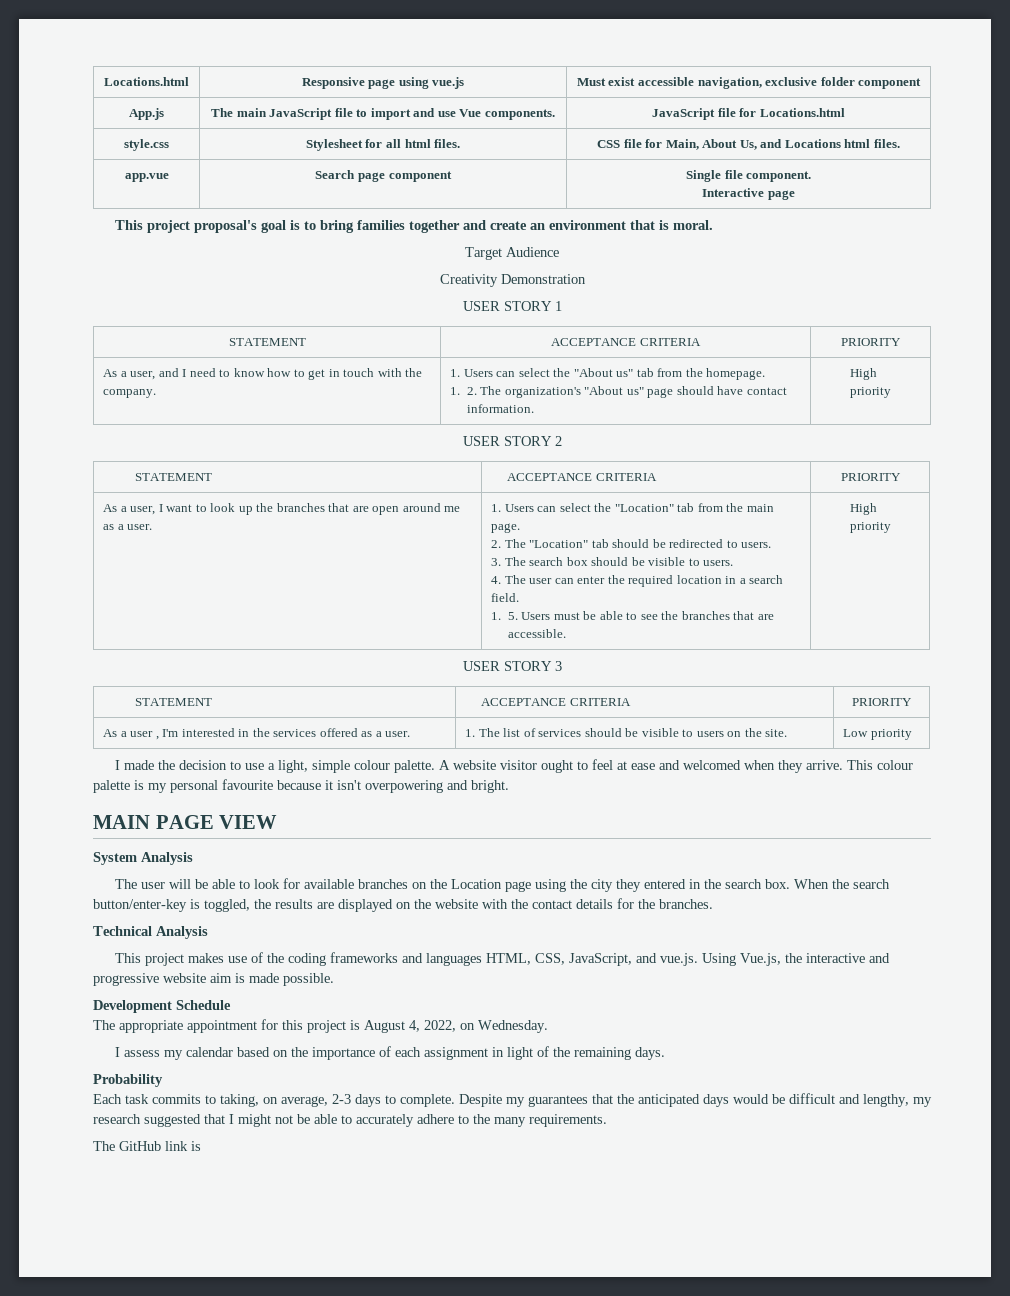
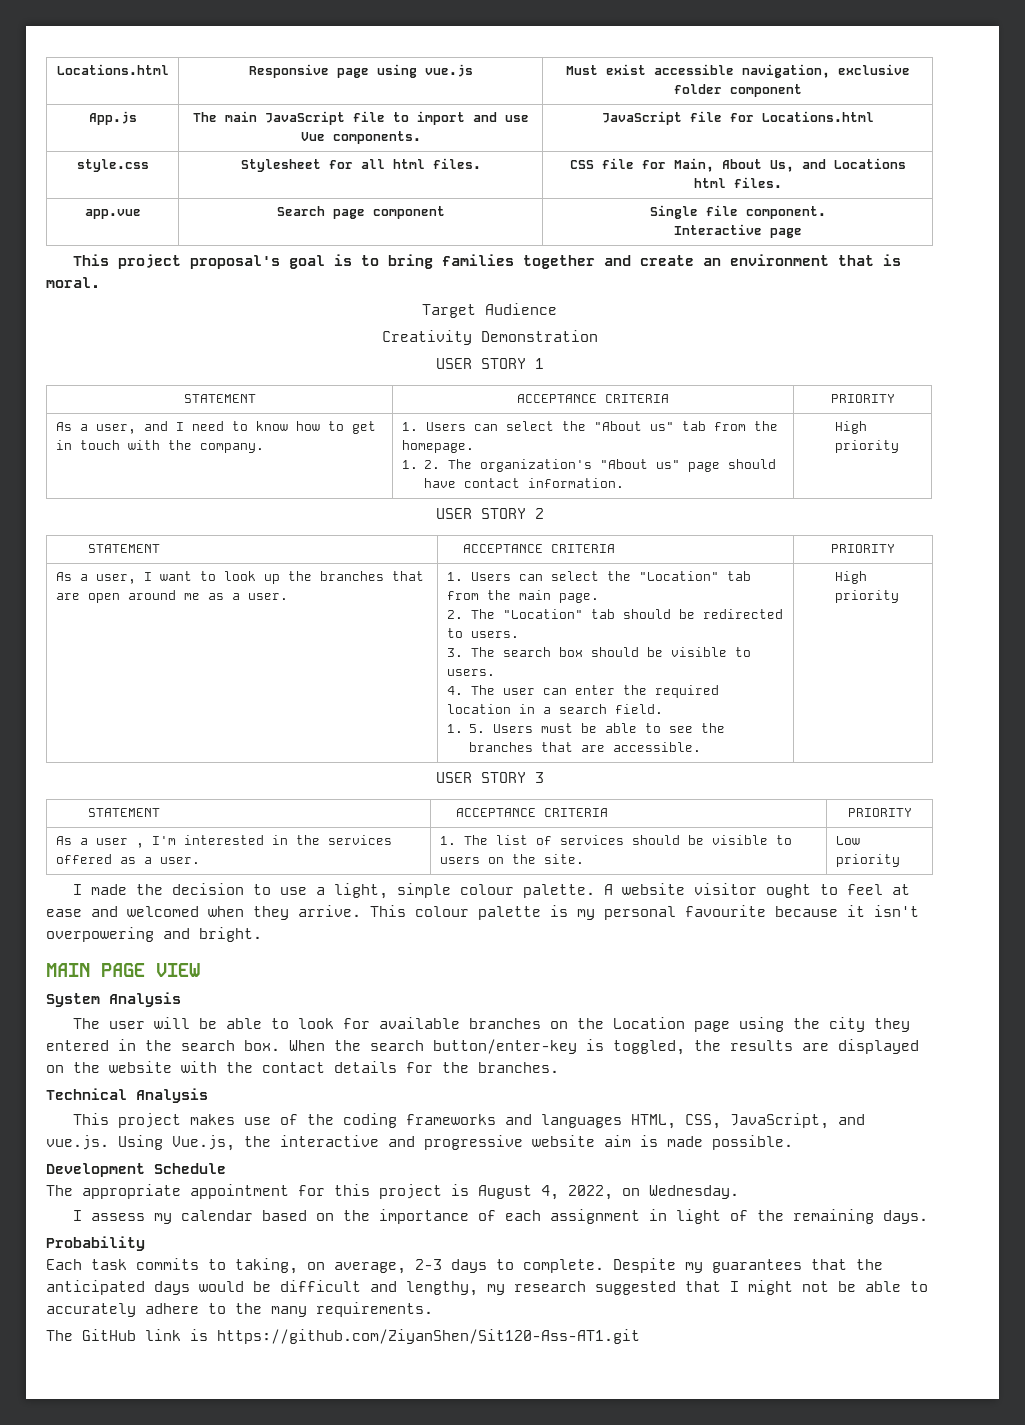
- The GitHub link is
+ The GitHub link is https://github.com/ZiyanShen/Sit120-Ass-AT1.git

